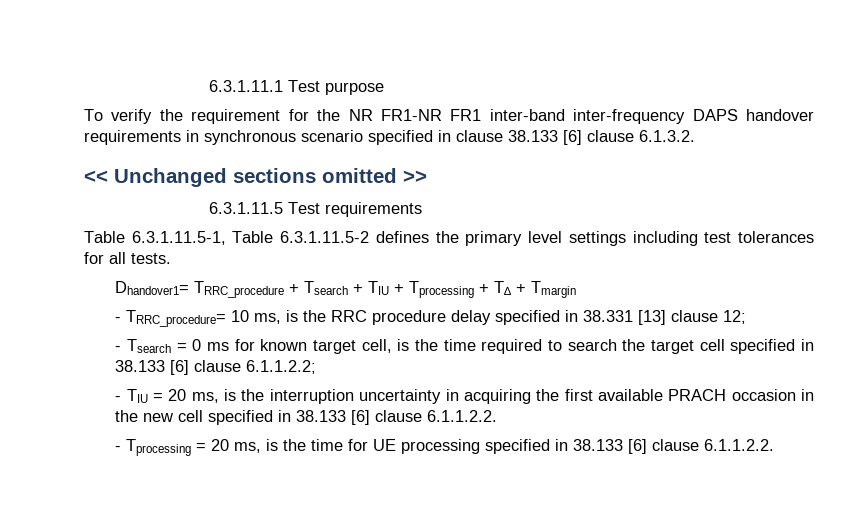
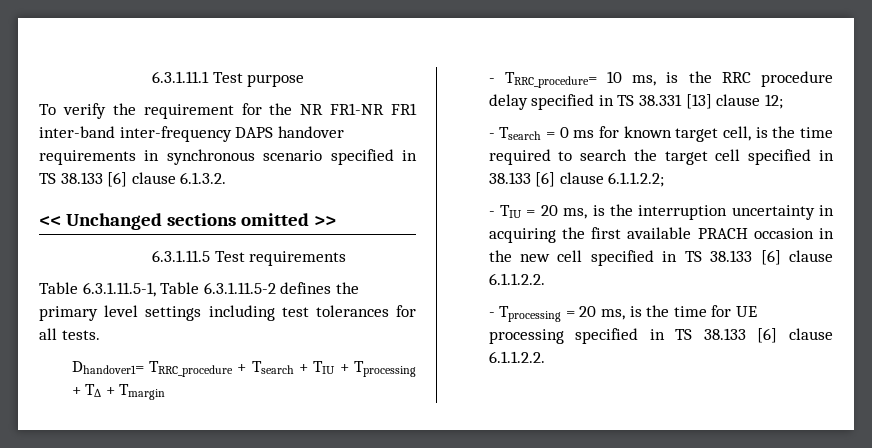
- To verify the requirement for the NR FR1-NR FR1 inter-band inter-frequency DAPS handover requirements in synchronous scenario specified in clause 38.133 [6] clause 6.1.3.2.
+ To verify the requirement for the NR FR1-NR FR1 inter-band inter-frequency DAPS handover requirements in synchronous scenario specified in TS 38.133 [6] clause 6.1.3.2.
- - TRRC_procedure= 10 ms, is the RRC procedure delay specified in 38.331 [13] clause 12;
+ - TRRC_procedure= 10 ms, is the RRC procedure delay specified in TS 38.331 [13] clause 12;
- - TIU = 20 ms, is the interruption uncertainty in acquiring the first available PRACH occasion in the new cell specified in 38.133 [6] clause 6.1.1.2.2.
+ - TIU = 20 ms, is the interruption uncertainty in acquiring the first available PRACH occasion in the new cell specified in TS 38.133 [6] clause 6.1.1.2.2.
- - Tprocessing = 20 ms, is the time for UE processing specified in 38.133 [6] clause 6.1.1.2.2.
+ - Tprocessing = 20 ms, is the time for UE processing specified in TS 38.133 [6] clause 6.1.1.2.2.

